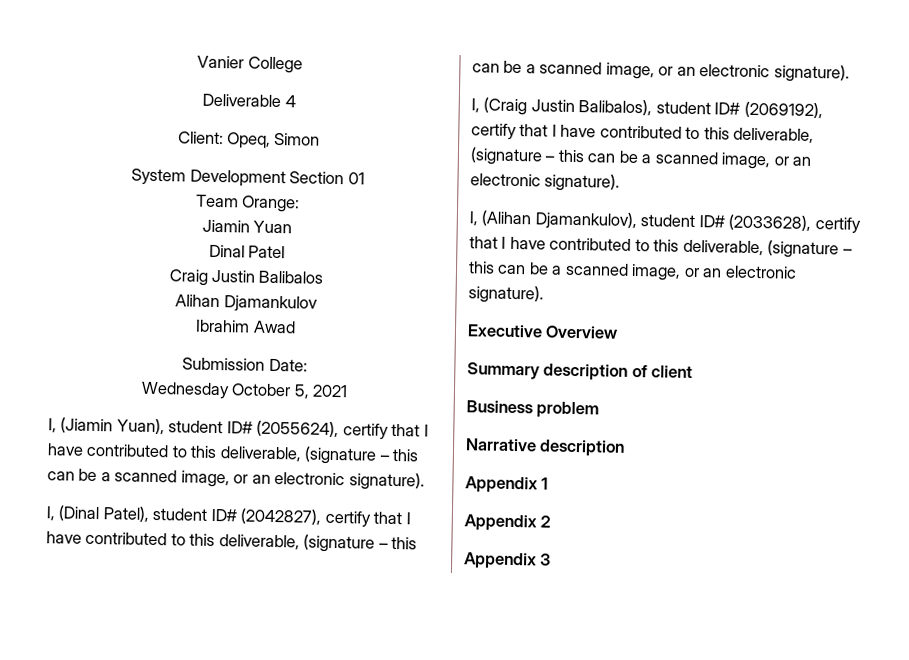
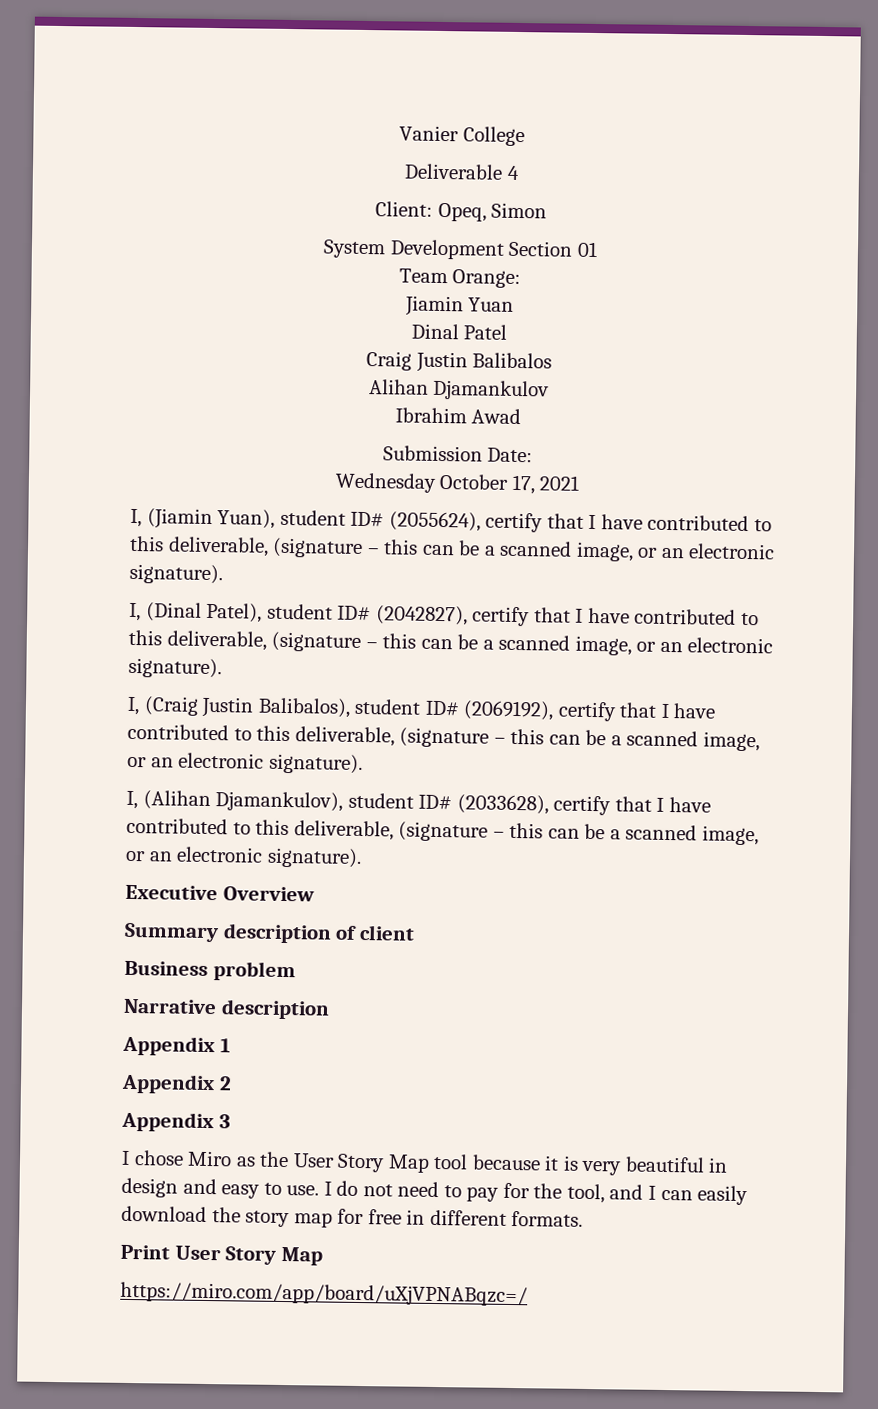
- Wednesday October 5, 2021
+ Wednesday October 17, 2021
+ I chose Miro as the User Story Map tool because it is very beautiful in design and easy to use. I do not need to pay for the tool, and I can easily download the story map for free in different formats.
+ Print User Story Map
+ https://miro.com/app/board/uXjVPNABqzc=/

